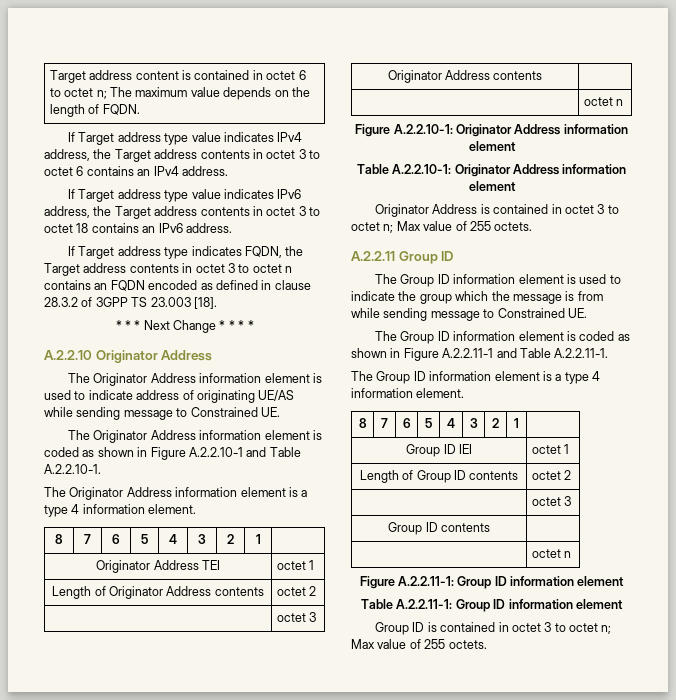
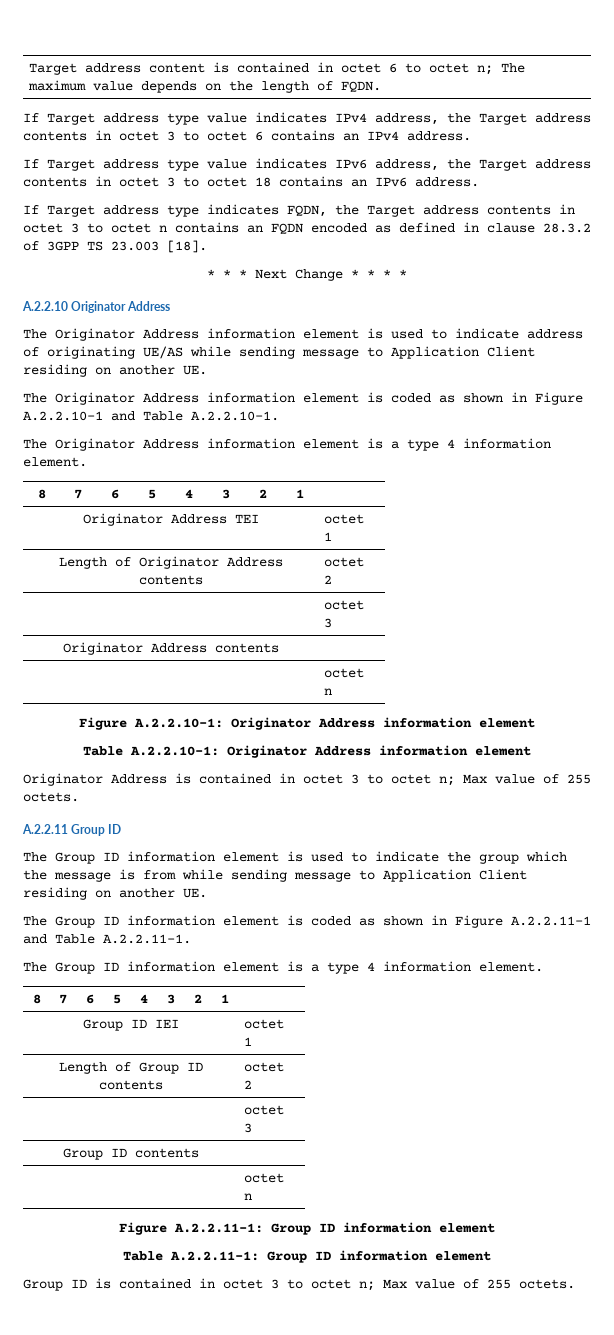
- The Originator Address information element is used to indicate address of originating UE/AS while sending message to Constrained UE.
+ The Originator Address information element is used to indicate address of originating UE/AS while sending message to Application Client residing on another UE.
- The Group ID information element is used to indicate the group which the message is from while sending message to Constrained UE.
+ The Group ID information element is used to indicate the group which the message is from while sending message to Application Client residing on another UE.

